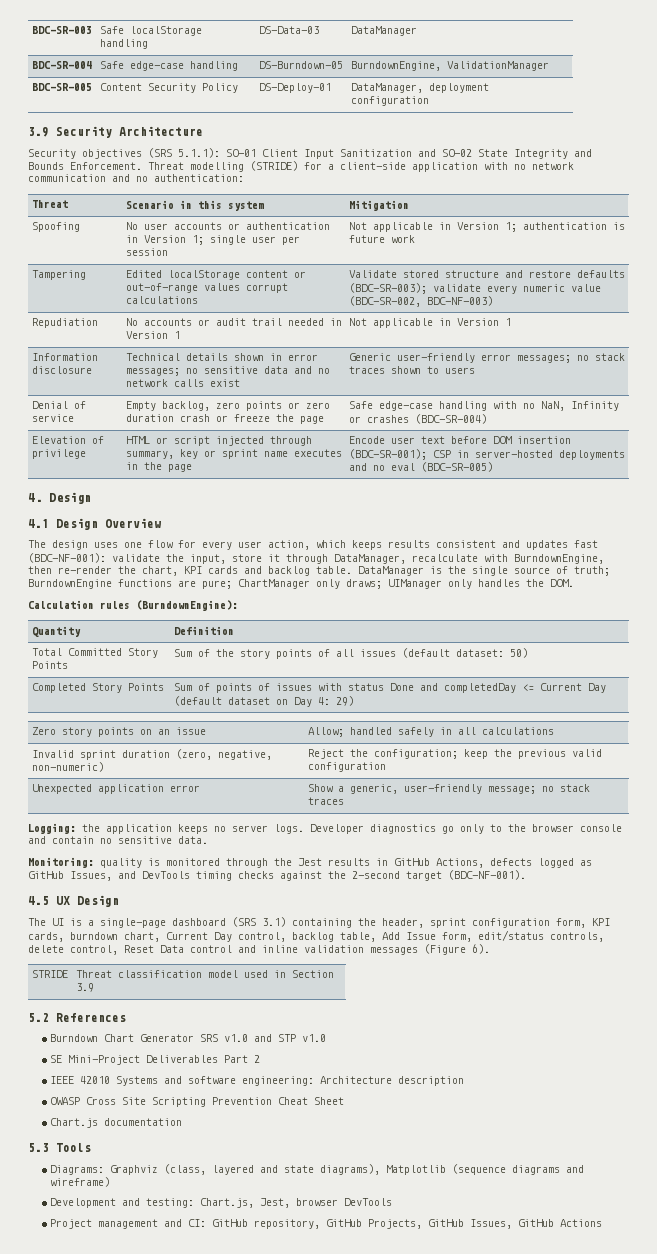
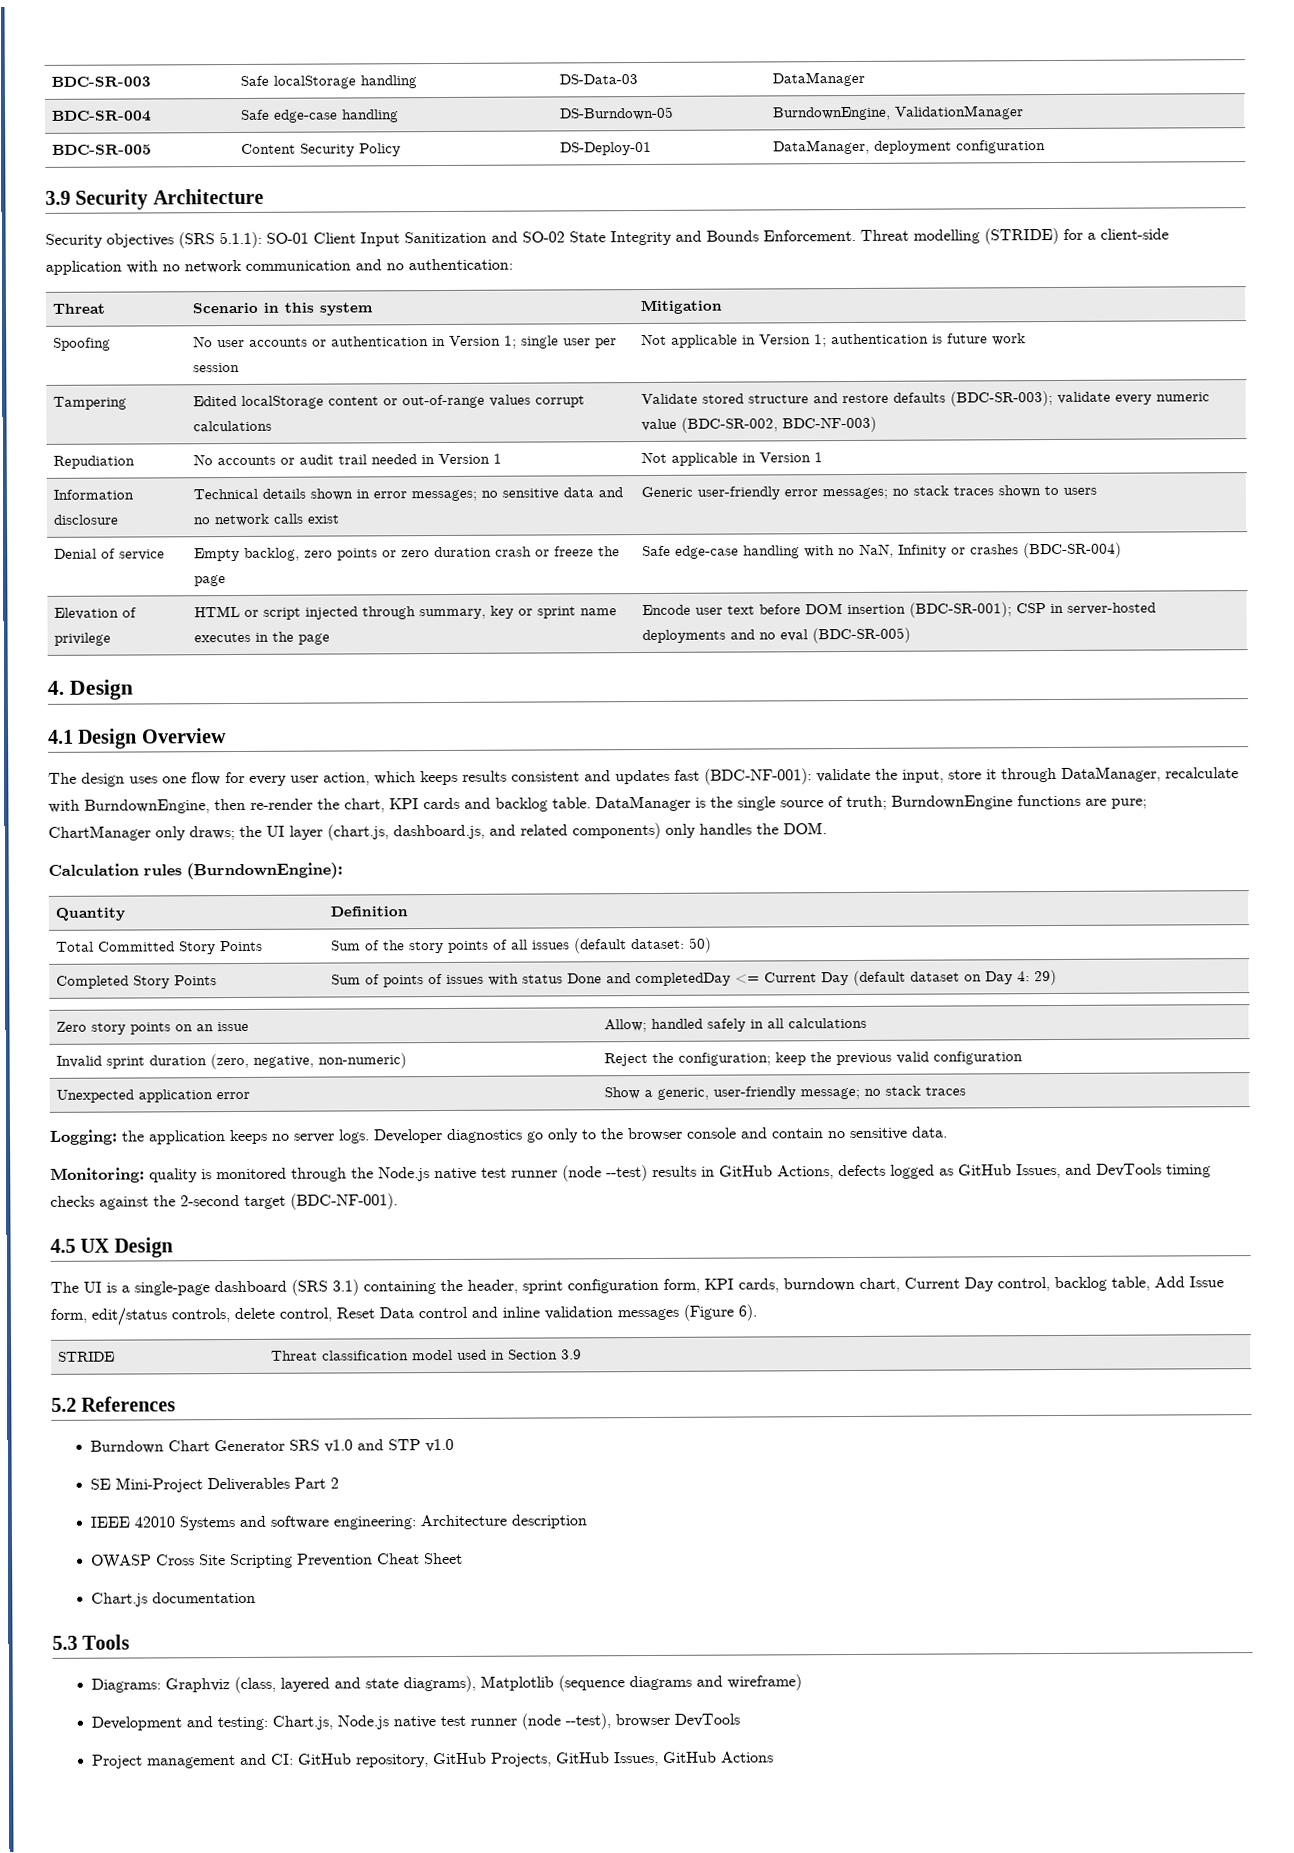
- DataManager is the single source of truth; BurndownEngine functions are pure; ChartManager only draws; UIManager only handles the DOM.
+ DataManager is the single source of truth; BurndownEngine functions are pure; ChartManager only draws; the UI layer (chart.js, dashboard.js, and related components) only handles the DOM.
- Monitoring: quality is monitored through the Jest results in GitHub Actions, defects logged as GitHub Issues, and DevTools timing checks against the 2-second target (BDC-NF-001).
+ Monitoring: quality is monitored through the Node.js native test runner (node --test) results in GitHub Actions, defects logged as GitHub Issues, and DevTools timing checks against the 2-second target (BDC-NF-001).
- Development and testing: Chart.js, Jest, browser DevTools
+ Development and testing: Chart.js, Node.js native test runner (node --test), browser DevTools

